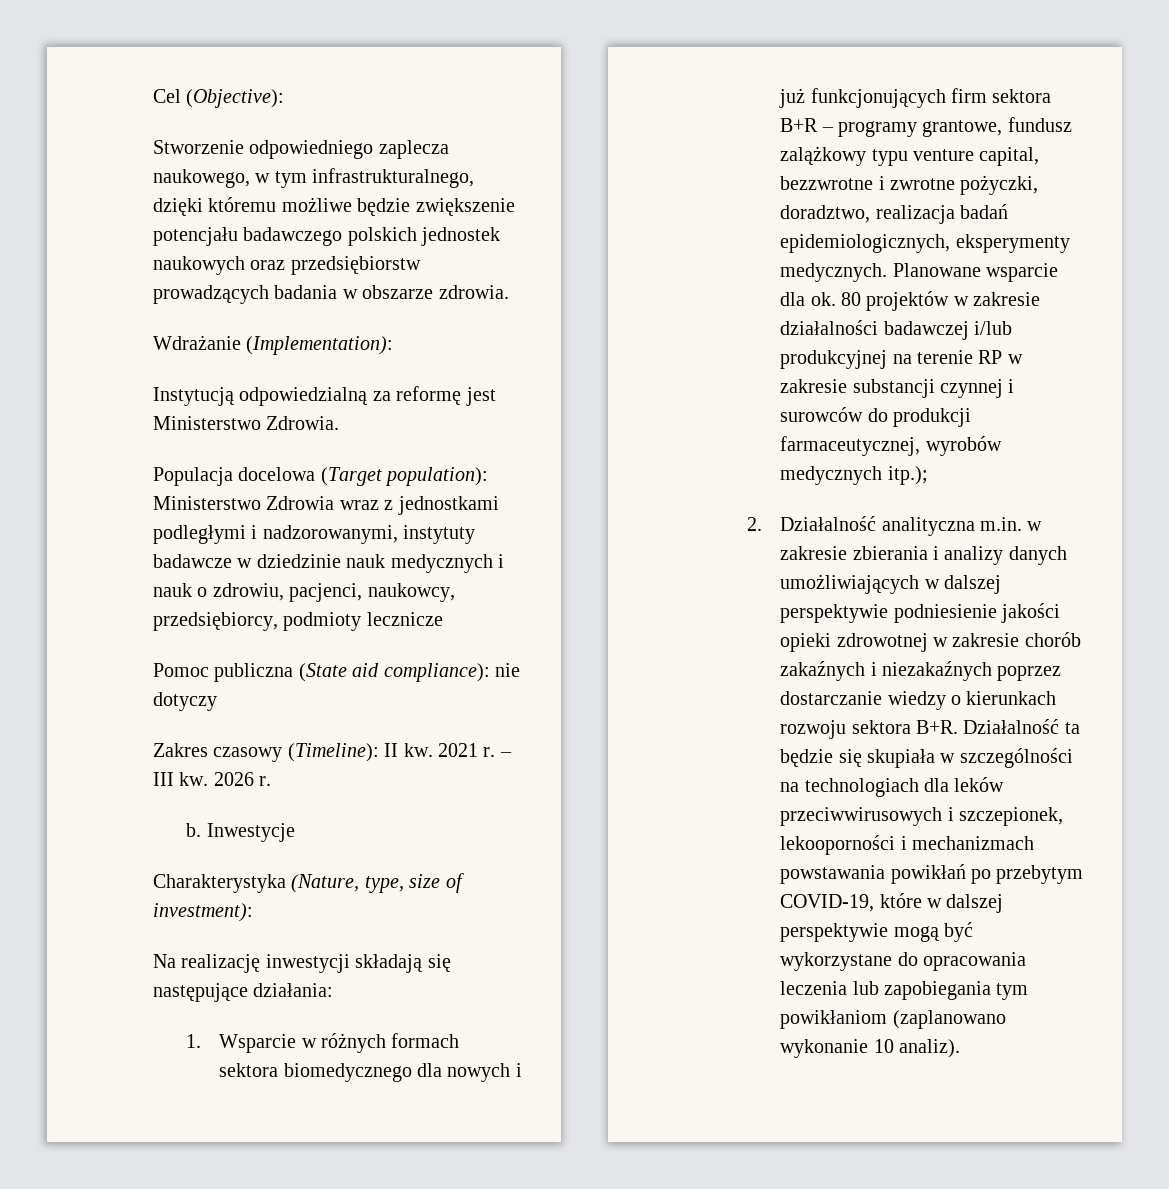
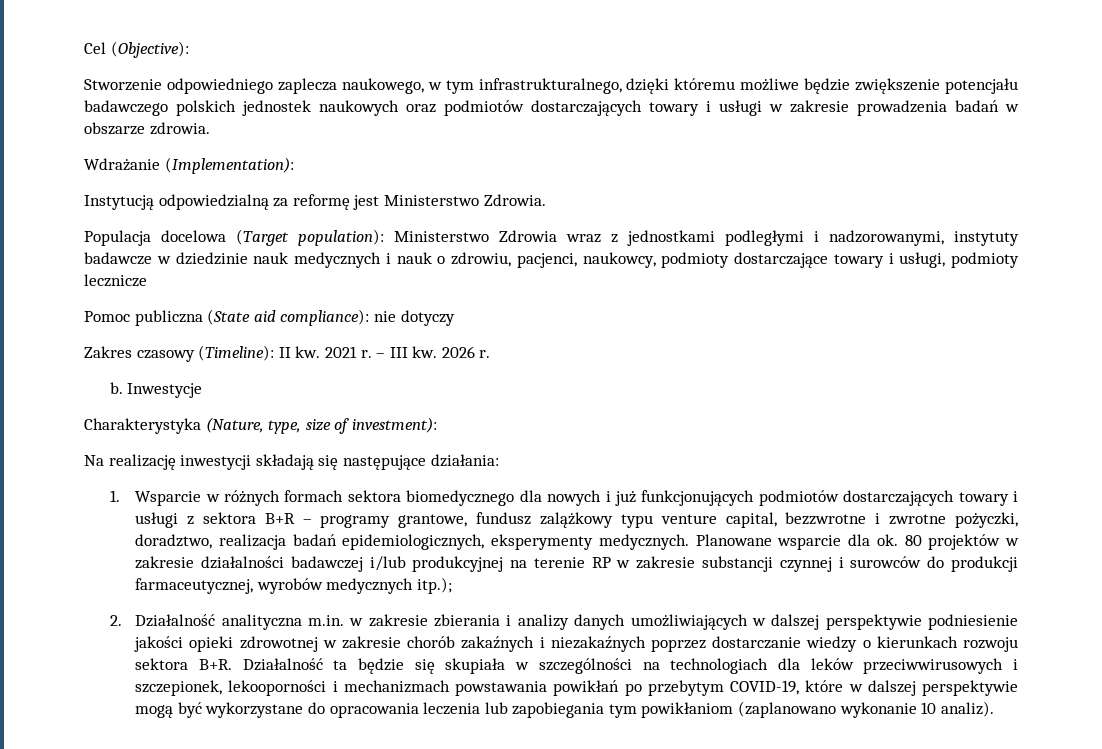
- Stworzenie odpowiedniego zaplecza naukowego, w tym infrastrukturalnego, dzięki któremu możliwe będzie zwiększenie potencjału badawczego polskich jednostek naukowych oraz przedsiębiorstw prowadzących badania w obszarze zdrowia.
+ Stworzenie odpowiedniego zaplecza naukowego, w tym infrastrukturalnego, dzięki któremu możliwe będzie zwiększenie potencjału badawczego polskich jednostek naukowych oraz podmiotów dostarczających towary i usługi w zakresie prowadzenia badań w obszarze zdrowia.
- Populacja docelowa (Target population): Ministerstwo Zdrowia wraz z jednostkami podległymi i nadzorowanymi, instytuty badawcze w dziedzinie nauk medycznych i nauk o zdrowiu, pacjenci, naukowcy, przedsiębiorcy, podmioty lecznicze
+ Populacja docelowa (Target population): Ministerstwo Zdrowia wraz z jednostkami podległymi i nadzorowanymi, instytuty badawcze w dziedzinie nauk medycznych i nauk o zdrowiu, pacjenci, naukowcy, podmioty dostarczające towary i usługi, podmioty lecznicze
- 1. Wsparcie w różnych formach sektora biomedycznego dla nowych i już funkcjonujących firm sektora B+R – programy grantowe, fundusz zalążkowy typu venture capital, bezzwrotne i zwrotne pożyczki, doradztwo, realizacja badań epidemiologicznych, eksperymenty medycznych.
+ 1. Wsparcie w różnych formach sektora biomedycznego dla nowych i już funkcjonujących podmiotów dostarczających towary i usługi z sektora B+R – programy grantowe, fundusz zalążkowy typu venture capital, bezzwrotne i zwrotne pożyczki, doradztwo, realizacja badań epidemiologicznych, eksperymenty medycznych.

